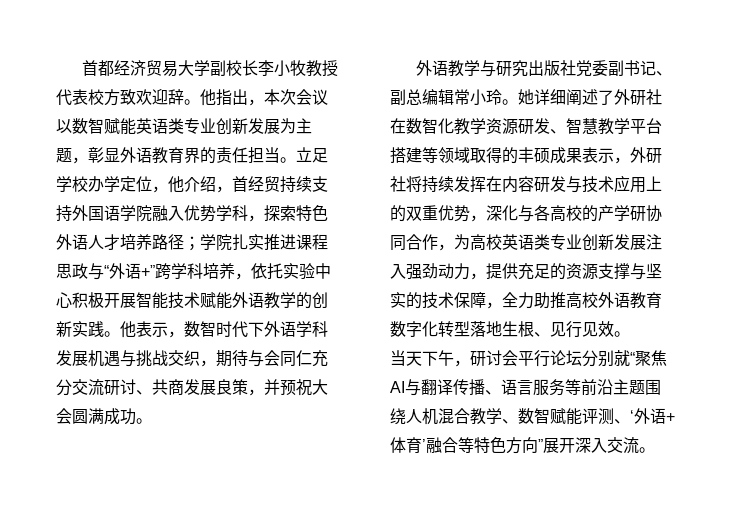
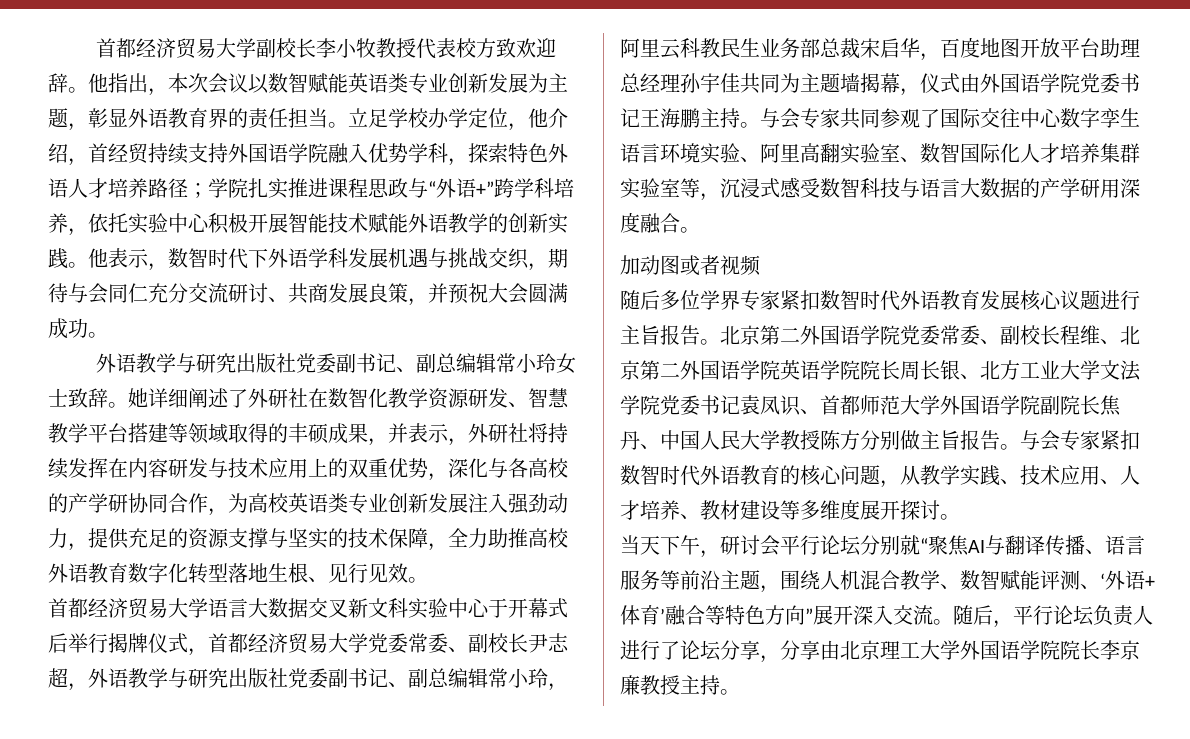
- 外语教学与研究出版社党委副书记、副总编辑常小玲。
+ 外语教学与研究出版社党委副书记、副总编辑常小玲女士致辞。
- 她详细阐述了外研社在数智化教学资源研发、智慧教学平台搭建等领域取得的丰硕成果表示，外研社将持续发挥在内容研发与技术应用上的双重优势，深化与各高校的产学研协同合作，为高校英语类专业创新发展注入强劲动力，提供充足的资源支撑与坚实的技术保障，全力助推高校外语教育数字化转型落地生根、见行见效。
+ 她详细阐述了外研社在数智化教学资源研发、智慧教学平台搭建等领域取得的丰硕成果，并表示，外研社将持续发挥在内容研发与技术应用上的双重优势，深化与各高校的产学研协同合作，为高校英语类专业创新发展注入强劲动力，提供充足的资源支撑与坚实的技术保障，全力助推高校外语教育数字化转型落地生根、见行见效。
+ 首都经济贸易大学语言大数据交叉新文科实验中心于开幕式后举行揭牌仪式，首都经济贸易大学党委常委、副校长尹志超，外语教学与研究出版社党委副书记、副总编辑常小玲，阿里云科教民生业务部总裁宋启华，百度地图开放平台助理总经理孙宇佳共同为主题墙揭幕，仪式由外国语学院党委书记王海鹏主持。与会专家共同参观了国际交往中心数字孪生语言环境实验、阿里高翻实验室、数智国际化人才培养集群实验室等，沉浸式感受数智科技与语言大数据的产学研用深度融合。
+ 加动图或者视频
+ 随后多位学界专家紧扣数智时代外语教育发展核心议题进行主旨报告。北京第二外国语学院党委常委、副校长程维、北京第二外国语学院英语学院院长周长银、北方工业大学文法学院党委书记袁凤识、首都师范大学外国语学院副院长焦丹、中国人民大学教授陈方分别做主旨报告。与会专家紧扣数智时代外语教育的核心问题，从教学实践、技术应用、人才培养、教材建设等多维度展开探讨。
- 当天下午，研讨会平行论坛分别就“聚焦AI与翻译传播、语言服务等前沿主题围绕人机混合教学、数智赋能评测、‘外语+体育’融合等特色方向”展开深入交流。
+ 当天下午，研讨会平行论坛分别就“聚焦AI与翻译传播、语言服务等前沿主题，围绕人机混合教学、数智赋能评测、‘外语+体育’融合等特色方向”展开深入交流。
+ 随后，平行论坛负责人进行了论坛分享，分享由北京理工大学外国语学院院长李京廉教授主持。

